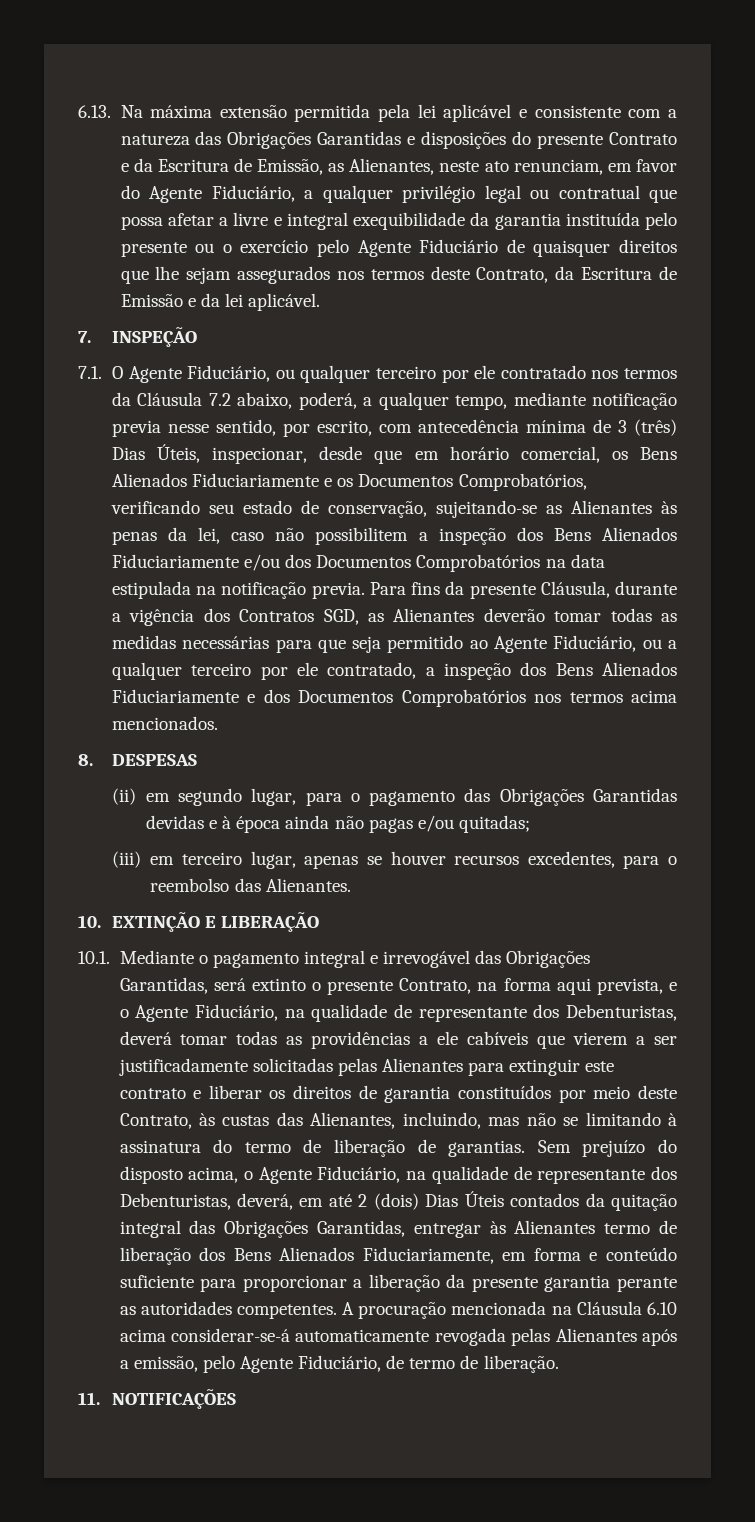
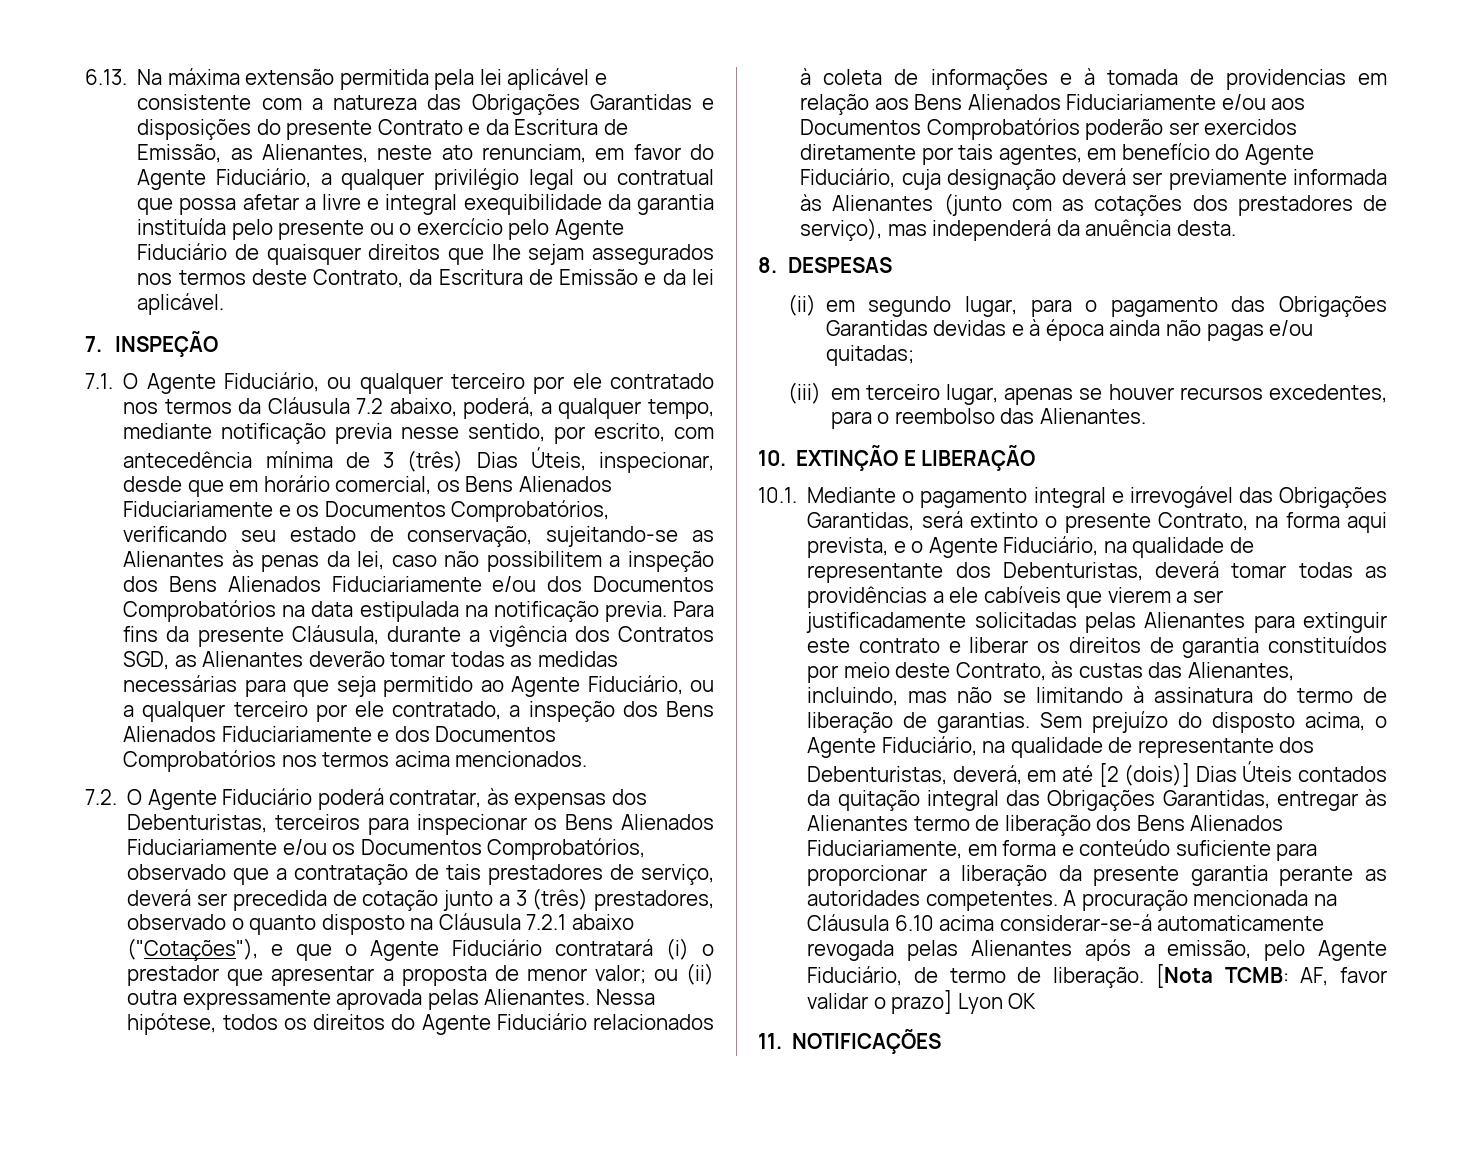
+ 7.2. O Agente Fiduciário poderá contratar, às expensas dos Debenturistas, terceiros para inspecionar os Bens Alienados Fiduciariamente e/ou os Documentos Comprobatórios, observado que a contratação de tais prestadores de serviço, deverá ser precedida de cotação junto a 3 (três) prestadores, observado o quanto disposto na Cláusula 7.2.1 abaixo ("Cotações"), e que o Agente Fiduciário contratará (i) o prestador que apresentar a proposta de menor valor; ou (ii) outra expressamente aprovada pelas Alienantes. Nessa hipótese, todos os direitos do Agente Fiduciário relacionados à coleta de informações e à tomada de providencias em relação aos Bens Alienados Fiduciariamente e/ou aos Documentos Comprobatórios poderão ser exercidos diretamente por tais agentes, em benefício do Agente Fiduciário, cuja designação deverá ser previamente informada às Alienantes (junto com as cotações dos prestadores de serviço), mas independerá da anuência desta.
- Sem prejuízo do disposto acima, o Agente Fiduciário, na qualidade de representante dos Debenturistas, deverá, em até 2 (dois) Dias Úteis contados da quitação integral das Obrigações Garantidas, entregar às Alienantes termo de liberação dos Bens Alienados Fiduciariamente, em forma e conteúdo suficiente para proporcionar a liberação da presente garantia perante as autoridades competentes.
+ Sem prejuízo do disposto acima, o Agente Fiduciário, na qualidade de representante dos Debenturistas, deverá, em até [2 (dois)] Dias Úteis contados da quitação integral das Obrigações Garantidas, entregar às Alienantes termo de liberação dos Bens Alienados Fiduciariamente, em forma e conteúdo suficiente para proporcionar a liberação da presente garantia perante as autoridades competentes.
+ [Nota TCMB: AF, favor validar o prazo] Lyon OK

